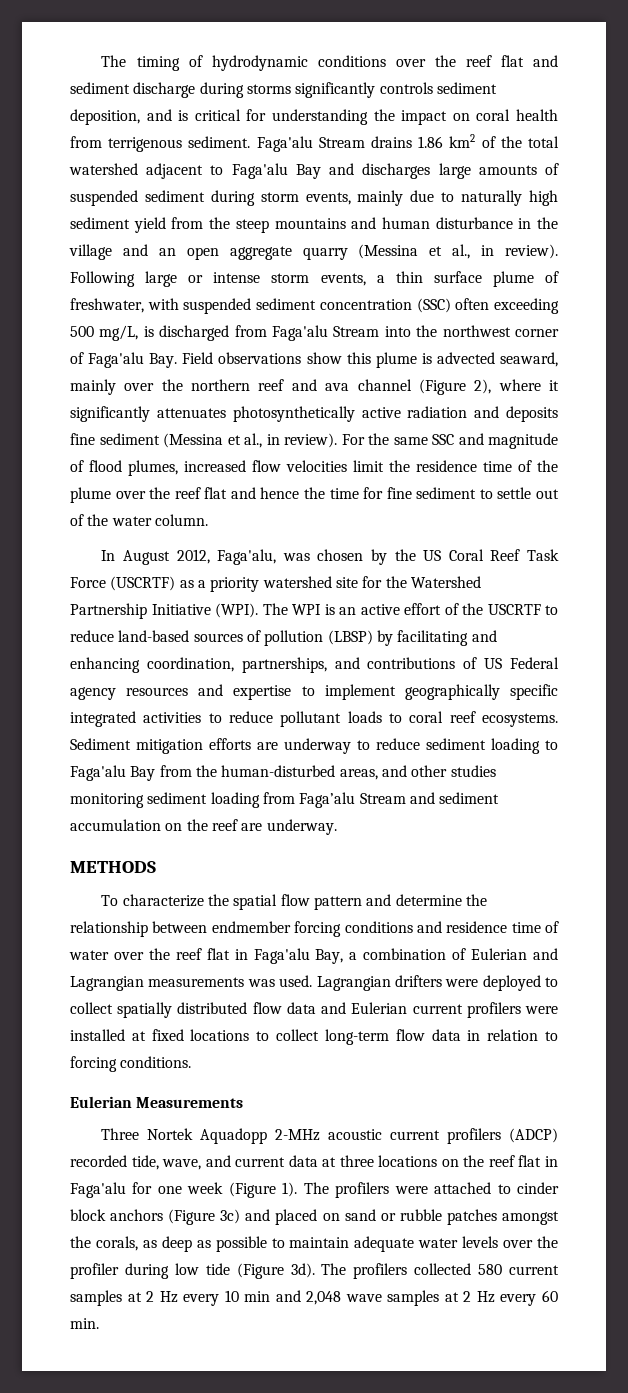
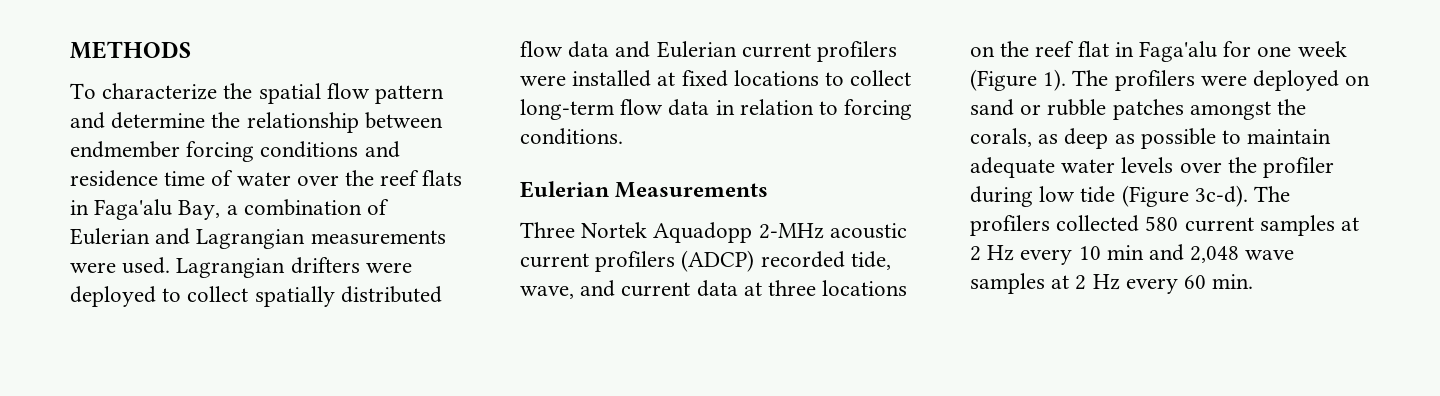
- The timing of hydrodynamic conditions over the reef flat and sediment discharge during storms significantly controls sediment deposition, and is critical for understanding the impact on coral health from terrigenous sediment. Faga'alu Stream drains 1.86 km2 of the total watershed adjacent to Faga'alu Bay and discharges large amounts of suspended sediment during storm events, mainly due to naturally high sediment yield from the steep mountains and human disturbance in the village and an open aggregate quarry (Messina et al., in review). Following large or intense storm events, a thin surface plume of freshwater, with suspended sediment concentration (SSC) often exceeding 500 mg/L, is discharged from Faga'alu Stream into the northwest corner of Faga'alu Bay. Field observations show this plume is advected seaward, mainly over the northern reef and ava channel (Figure 2), where it significantly attenuates photosynthetically active radiation and deposits fine sediment (Messina et al., in review). For the same SSC and magnitude of flood plumes, increased flow velocities limit the residence time of the plume over the reef flat and hence the time for fine sediment to settle out of the water column.
- In August 2012, Faga'alu, was chosen by the US Coral Reef Task Force (USCRTF) as a priority watershed site for the Watershed Partnership Initiative (WPI). The WPI is an active effort of the USCRTF to reduce land-based sources of pollution (LBSP) by facilitating and enhancing coordination, partnerships, and contributions of US Federal agency resources and expertise to implement geographically specific integrated activities to reduce pollutant loads to coral reef ecosystems. Sediment mitigation efforts are underway to reduce sediment loading to Faga'alu Bay from the human-disturbed areas, and other studies monitoring sediment loading from Faga’alu Stream and sediment accumulation on the reef are underway.
- To characterize the spatial flow pattern and determine the relationship between endmember forcing conditions and residence time of water over the reef flat in Faga'alu Bay, a combination of Eulerian and Lagrangian measurements was used.
+ To characterize the spatial flow pattern and determine the relationship between endmember forcing conditions and residence time of water over the reef flats in Faga'alu Bay, a combination of Eulerian and Lagrangian measurements were used.
- The profilers were attached to cinder block anchors (Figure 3c) and placed on sand or rubble patches amongst the corals, as deep as possible to maintain adequate water levels over the profiler during low tide (Figure 3d).
+ The profilers were deployed on sand or rubble patches amongst the corals, as deep as possible to maintain adequate water levels over the profiler during low tide (Figure 3c-d).

